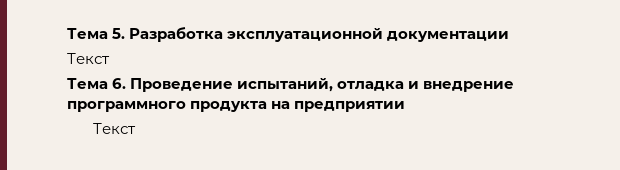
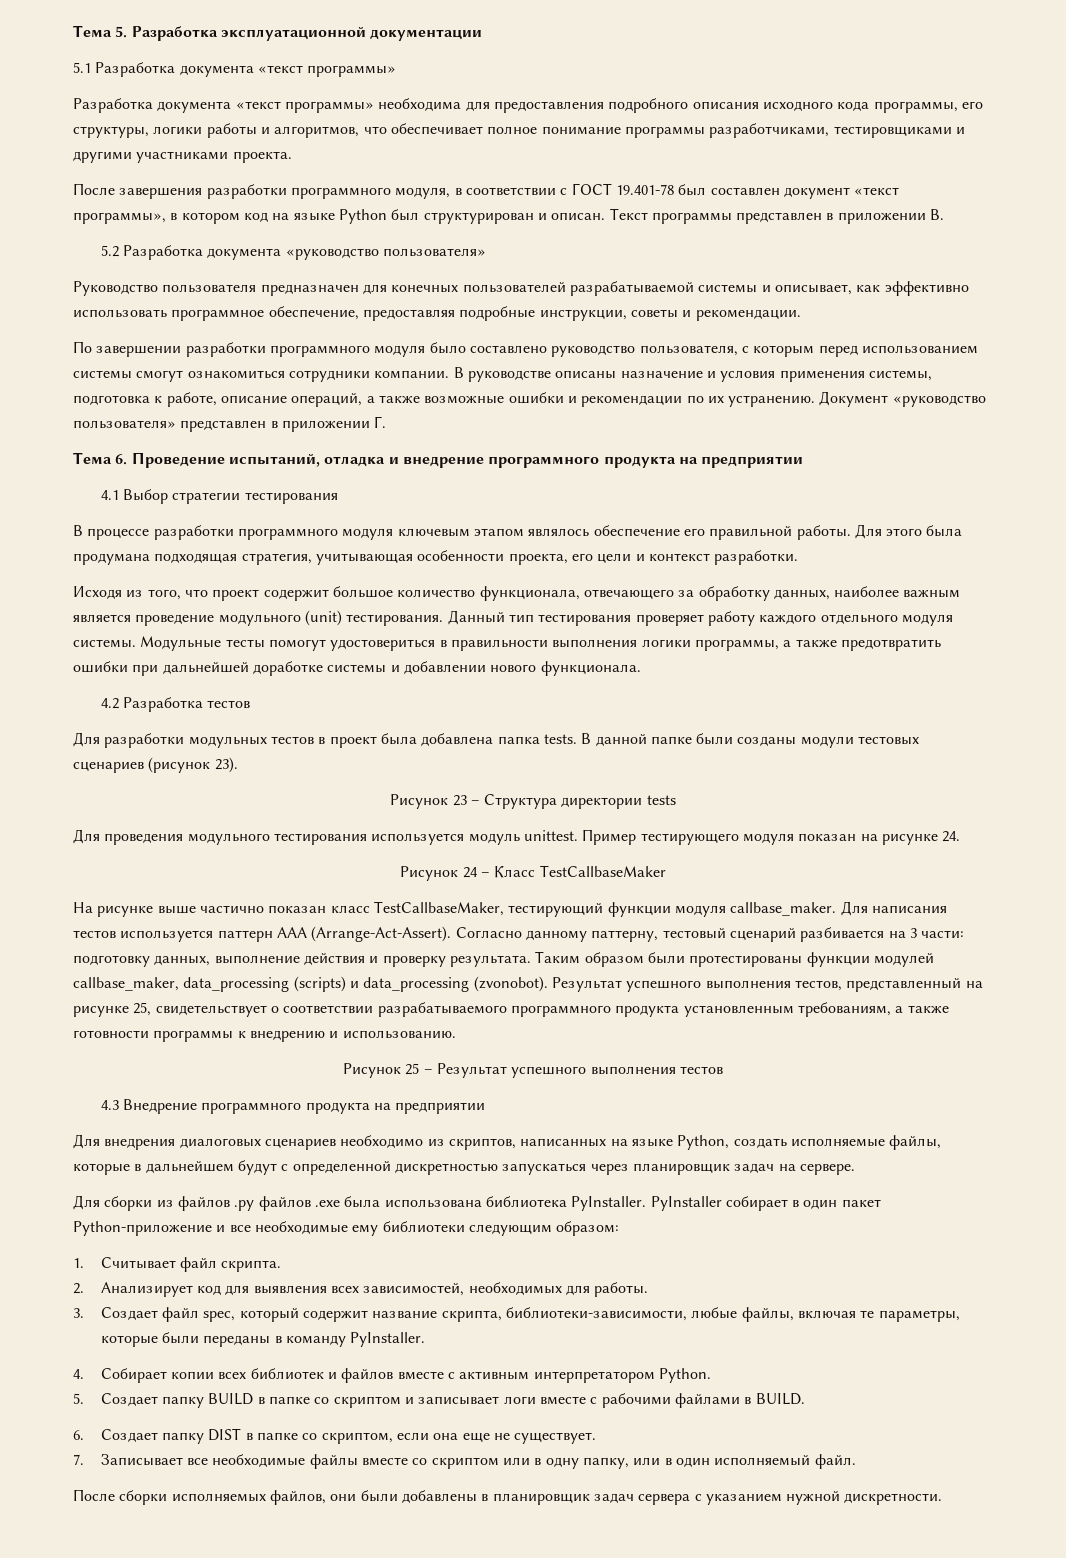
  Тема 5. Разработка эксплуатационной документации
- Текст
+ 5.1 Разработка документа «текст программы»
+ Разработка документа «текст программы» необходима для предоставления подробного описания исходного кода программы, его структуры, логики работы и алгоритмов, что обеспечивает полное понимание программы разработчиками, тестировщиками и другими участниками проекта.
+ После завершения разработки программного модуля, в соответствии с ГОСТ 19.401-78 был составлен документ «текст программы», в котором код на языке Python был структурирован и описан. Текст программы представлен в приложении В.
+ 5.2 Разработка документа «руководство пользователя»
+ Руководство пользователя предназначен для конечных пользователей разрабатываемой системы и описывает, как эффективно использовать программное обеспечение, предоставляя подробные инструкции, советы и рекомендации.
+ По завершении разработки программного модуля было составлено руководство пользователя, с которым перед использованием системы смогут ознакомиться сотрудники компании. В руководстве описаны назначение и условия применения системы, подготовка к работе, описание операций, а также возможные ошибки и рекомендации по их устранению. Документ «руководство пользователя» представлен в приложении Г.
  Тема 6. Проведение испытаний, отладка и внедрение программного продукта на предприятии
- Текст
+ 4.1 Выбор стратегии тестирования
+ В процессе разработки программного модуля ключевым этапом являлось обеспечение его правильной работы. Для этого была продумана подходящая стратегия, учитывающая особенности проекта, его цели и контекст разработки.
+ Исходя из того, что проект содержит большое количество функционала, отвечающего за обработку данных, наиболее важным является проведение модульного (unit) тестирования. Данный тип тестирования проверяет работу каждого отдельного модуля системы. Модульные тесты помогут удостовериться в правильности выполнения логики программы, а также предотвратить ошибки при дальнейшей доработке системы и добавлении нового функционала.
+ 4.2 Разработка тестов
+ Для разработки модульных тестов в проект была добавлена папка tests. В данной папке были созданы модули тестовых сценариев (рисунок 23).
+ Рисунок 23 – Структура директории tests
+ Для проведения модульного тестирования используется модуль unittest. Пример тестирующего модуля показан на рисунке 24.
+ Рисунок 24 – Класс TestCallbaseMaker
+ На рисунке выше частично показан класс TestCallbaseMaker, тестирующий функции модуля callbase_maker. Для написания тестов используется паттерн ААА (Arrange-Act-Assert). Согласно данному паттерну, тестовый сценарий разбивается на 3 части: подготовку данных, выполнение действия и проверку результата. Таким образом были протестированы функции модулей callbase_maker, data_processing (scripts) и data_processing (zvonobot). Результат успешного выполнения тестов, представленный на рисунке 25, свидетельствует о соответствии разрабатываемого программного продукта установленным требованиям, а также готовности программы к внедрению и использованию.
+ Рисунок 25 – Результат успешного выполнения тестов
+ 4.3 Внедрение программного продукта на предприятии
+ Для внедрения диалоговых сценариев необходимо из скриптов, написанных на языке Python, создать исполняемые файлы, которые в дальнейшем будут с определенной дискретностью запускаться через планировщик задач на сервере.
+ Для сборки из файлов .py файлов .exe была использована библиотека PyInstaller. PyInstaller собирает в один пакет Python-приложение и все необходимые ему библиотеки следующим образом:
+ 1. Считывает файл скрипта.
+ 2. Анализирует код для выявления всех зависимостей, необходимых для работы.
+ 3. Создает файл spec, который содержит название скрипта, библиотеки-зависимости, любые файлы, включая те параметры, которые были переданы в команду PyInstaller.
+ 4. Собирает копии всех библиотек и файлов вместе с активным интерпретатором Python.
+ 5. Создает папку BUILD в папке со скриптом и записывает логи вместе с рабочими файлами в BUILD.
+ 6. Создает папку DIST в папке со скриптом, если она еще не существует.
+ 7. Записывает все необходимые файлы вместе со скриптом или в одну папку, или в один исполняемый файл.
+ После сборки исполняемых файлов, они были добавлены в планировщик задач сервера с указанием нужной дискретности.

